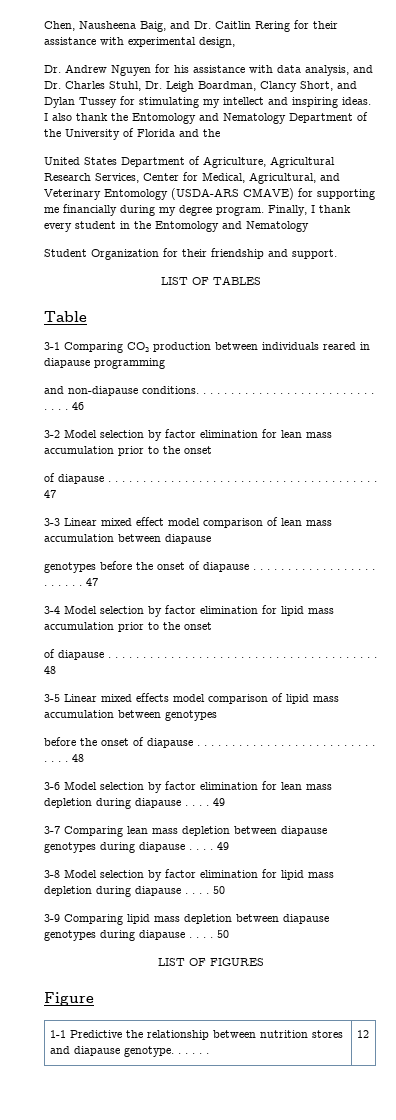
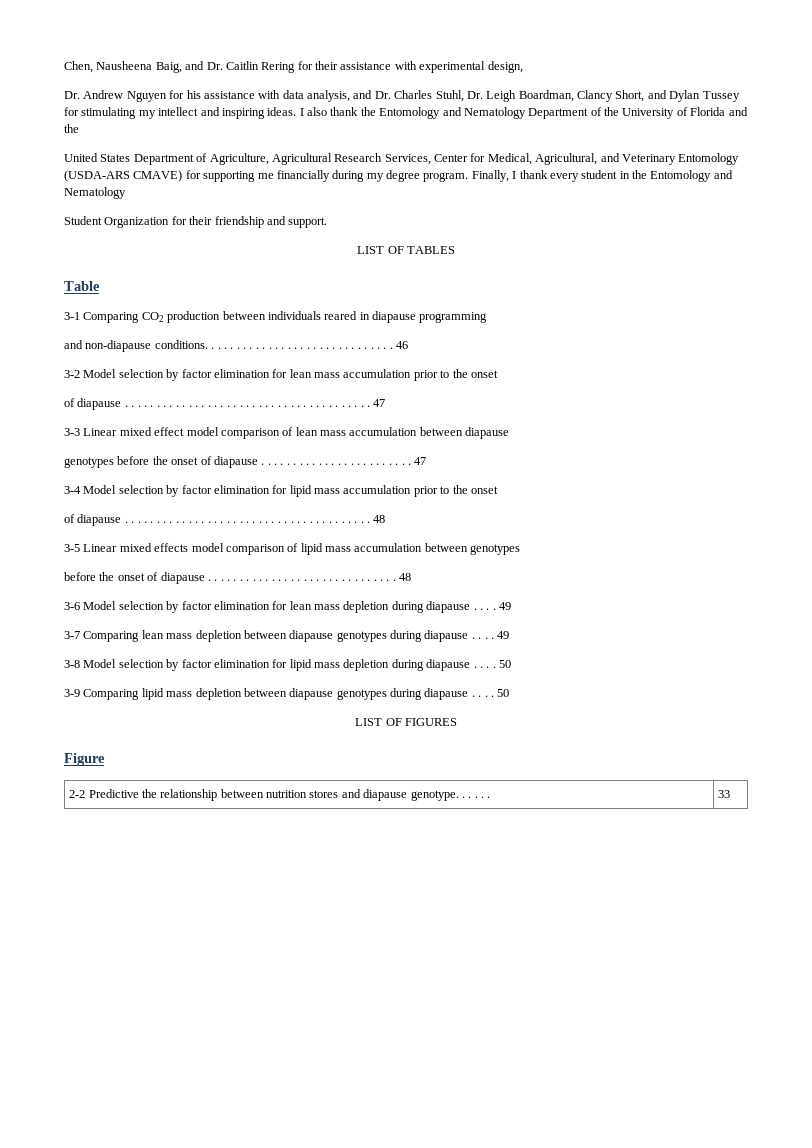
- 1-1 Predictive the relationship between nutrition stores and diapause genotype. . . . . . | 12
+ 2-2 Predictive the relationship between nutrition stores and diapause genotype. . . . . . | 33

